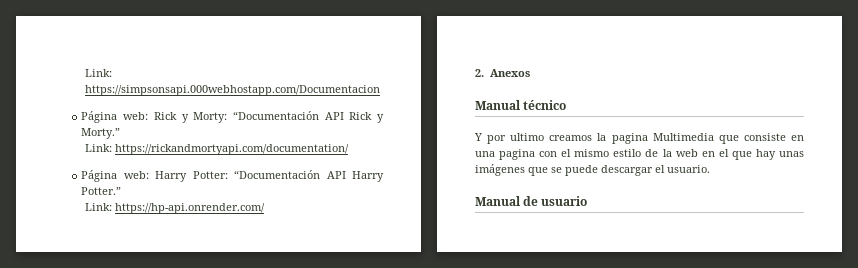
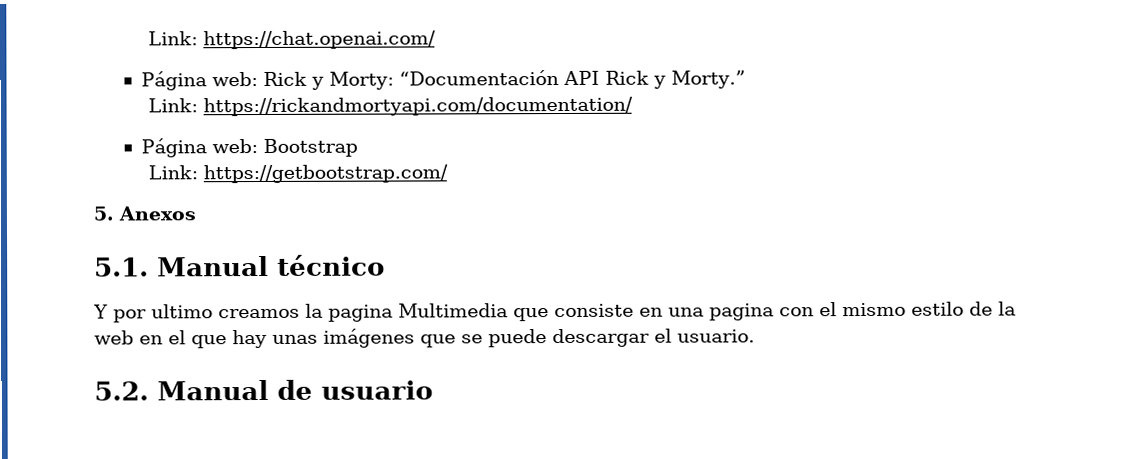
- Link: https://simpsonsapi.000webhostapp.com/Documentacion
+ Link: https://chat.openai.com/
- Página web: Harry Potter: “Documentación API Harry Potter.”
- Link: https://hp-api.onrender.com/
- 2. Anexos
+ Página web: Bootstrap
+ Link: https://getbootstrap.com/
+ 5. Anexos
- Manual técnico
+ 5.1. Manual técnico
- Manual de usuario
+ 5.2. Manual de usuario

